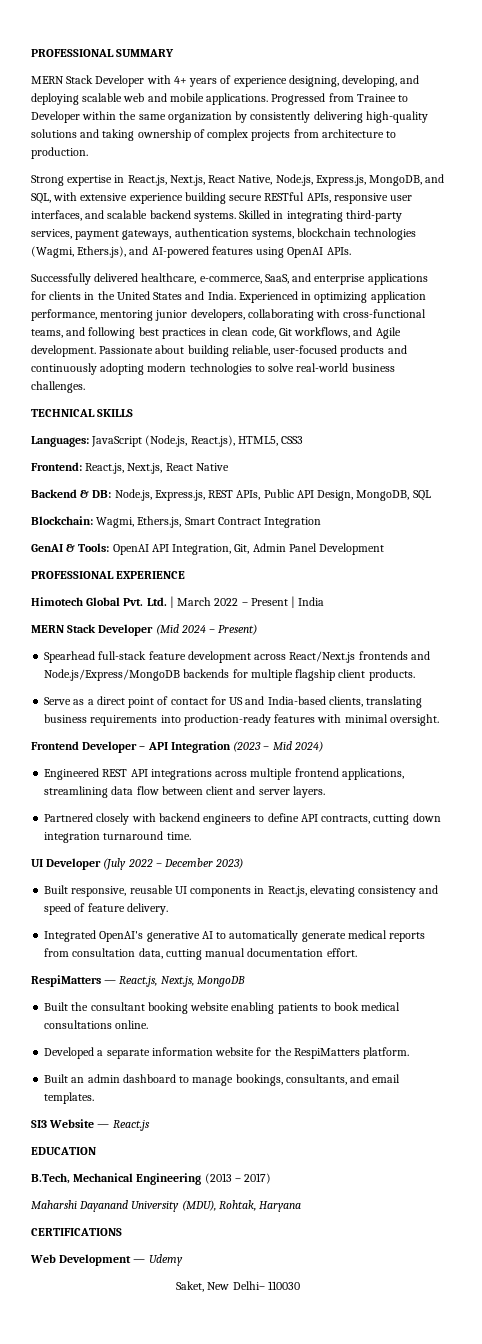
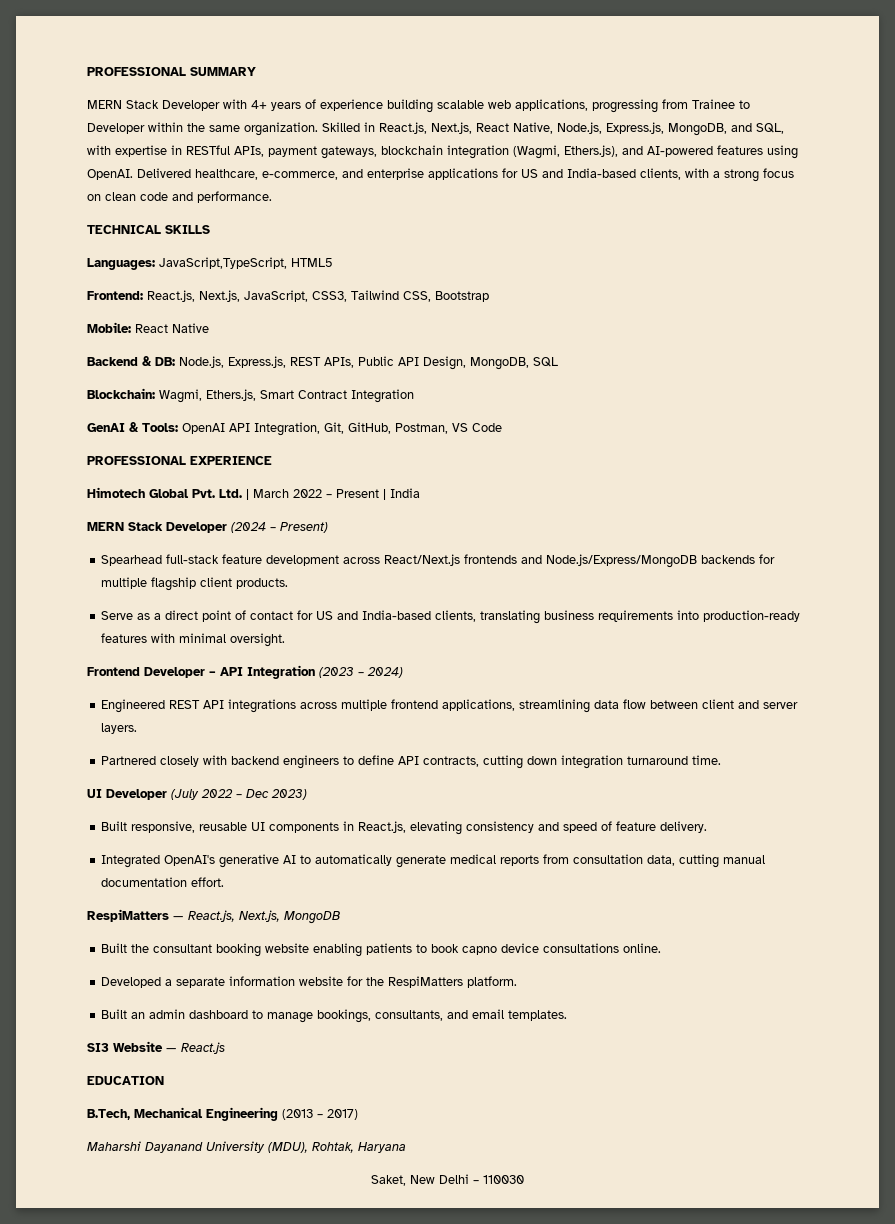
- MERN Stack Developer with 4+ years of experience designing, developing, and deploying scalable web and mobile applications. Progressed from Trainee to Developer within the same organization by consistently delivering high-quality solutions and taking ownership of complex projects from architecture to production.
- Strong expertise in React.js, Next.js, React Native, Node.js, Express.js, MongoDB, and SQL, with extensive experience building secure RESTful APIs, responsive user interfaces, and scalable backend systems. Skilled in integrating third-party services, payment gateways, authentication systems, blockchain technologies (Wagmi, Ethers.js), and AI-powered features using OpenAI APIs.
- Successfully delivered healthcare, e-commerce, SaaS, and enterprise applications for clients in the United States and India. Experienced in optimizing application performance, mentoring junior developers, collaborating with cross-functional teams, and following best practices in clean code, Git workflows, and Agile development. Passionate about building reliable, user-focused products and continuously adopting modern technologies to solve real-world business challenges.
+ MERN Stack Developer with 4+ years of experience building scalable web applications, progressing from Trainee to Developer within the same organization. Skilled in React.js, Next.js, React Native, Node.js, Express.js, MongoDB, and SQL, with expertise in RESTful APIs, payment gateways, blockchain integration (Wagmi, Ethers.js), and AI-powered features using OpenAI. Delivered healthcare, e-commerce, and enterprise applications for US and India-based clients, with a strong focus on clean code and performance.
  TECHNICAL SKILLS
- Languages: JavaScript (Node.js, React.js), HTML5, CSS3
- Frontend: React.js, Next.js, React Native
+ Languages: JavaScript,TypeScript, HTML5
+ Frontend: React.js, Next.js, JavaScript, CSS3, Tailwind CSS, Bootstrap
+ Mobile: React Native
- GenAI & Tools: OpenAI API Integration, Git, Admin Panel Development
+ GenAI & Tools: OpenAI API Integration, Git, GitHub, Postman, VS Code
- MERN Stack Developer (Mid 2024 – Present)
+ MERN Stack Developer (2024 – Present)
- Frontend Developer – API Integration (2023 – Mid 2024)
+ Frontend Developer – API Integration (2023 – 2024)
- UI Developer (July 2022 – December 2023)
+ UI Developer (July 2022 – Dec 2023)
- Built the consultant booking website enabling patients to book medical consultations online.
+ Built the consultant booking website enabling patients to book capno device consultations online.
- CERTIFICATIONS
- Web Development — Udemy
- Saket, New Delhi– 110030
+ Saket, New Delhi – 110030

